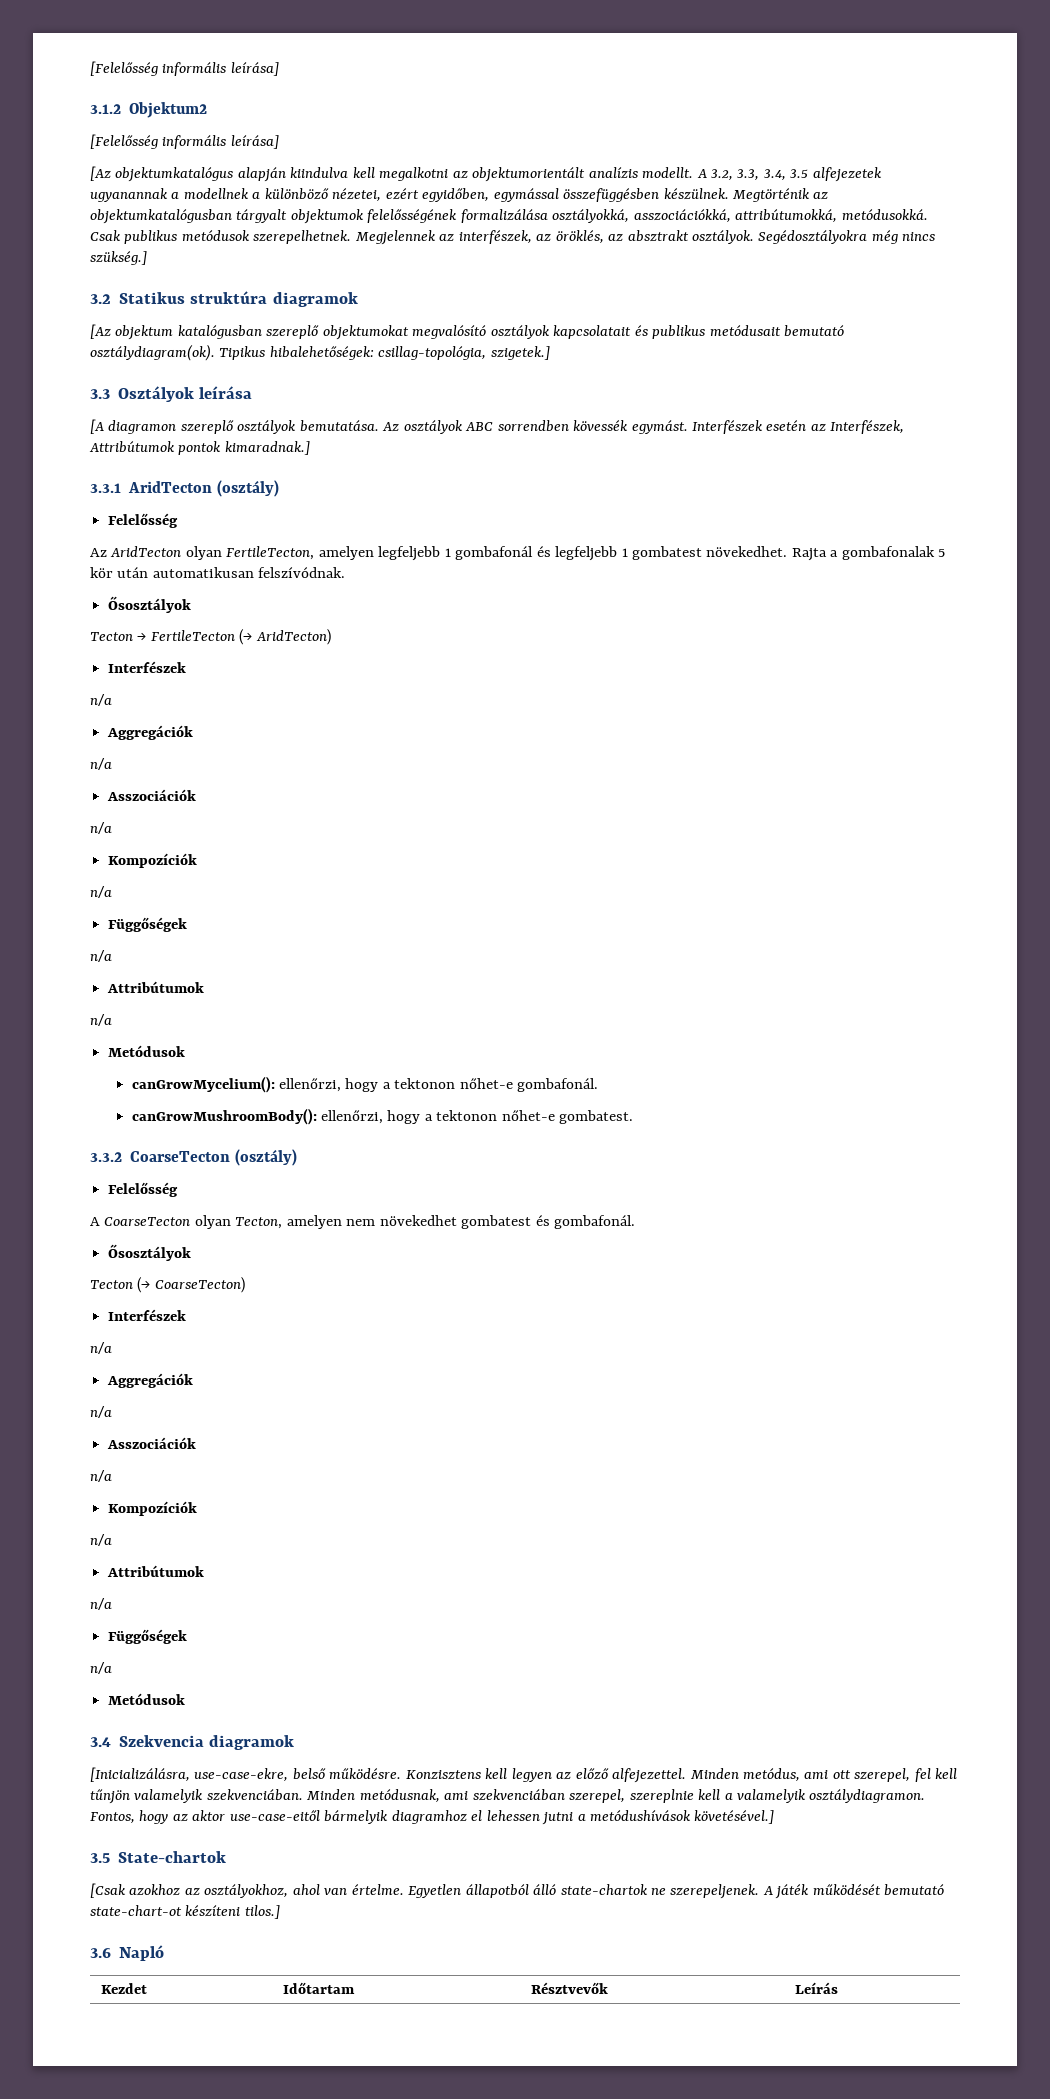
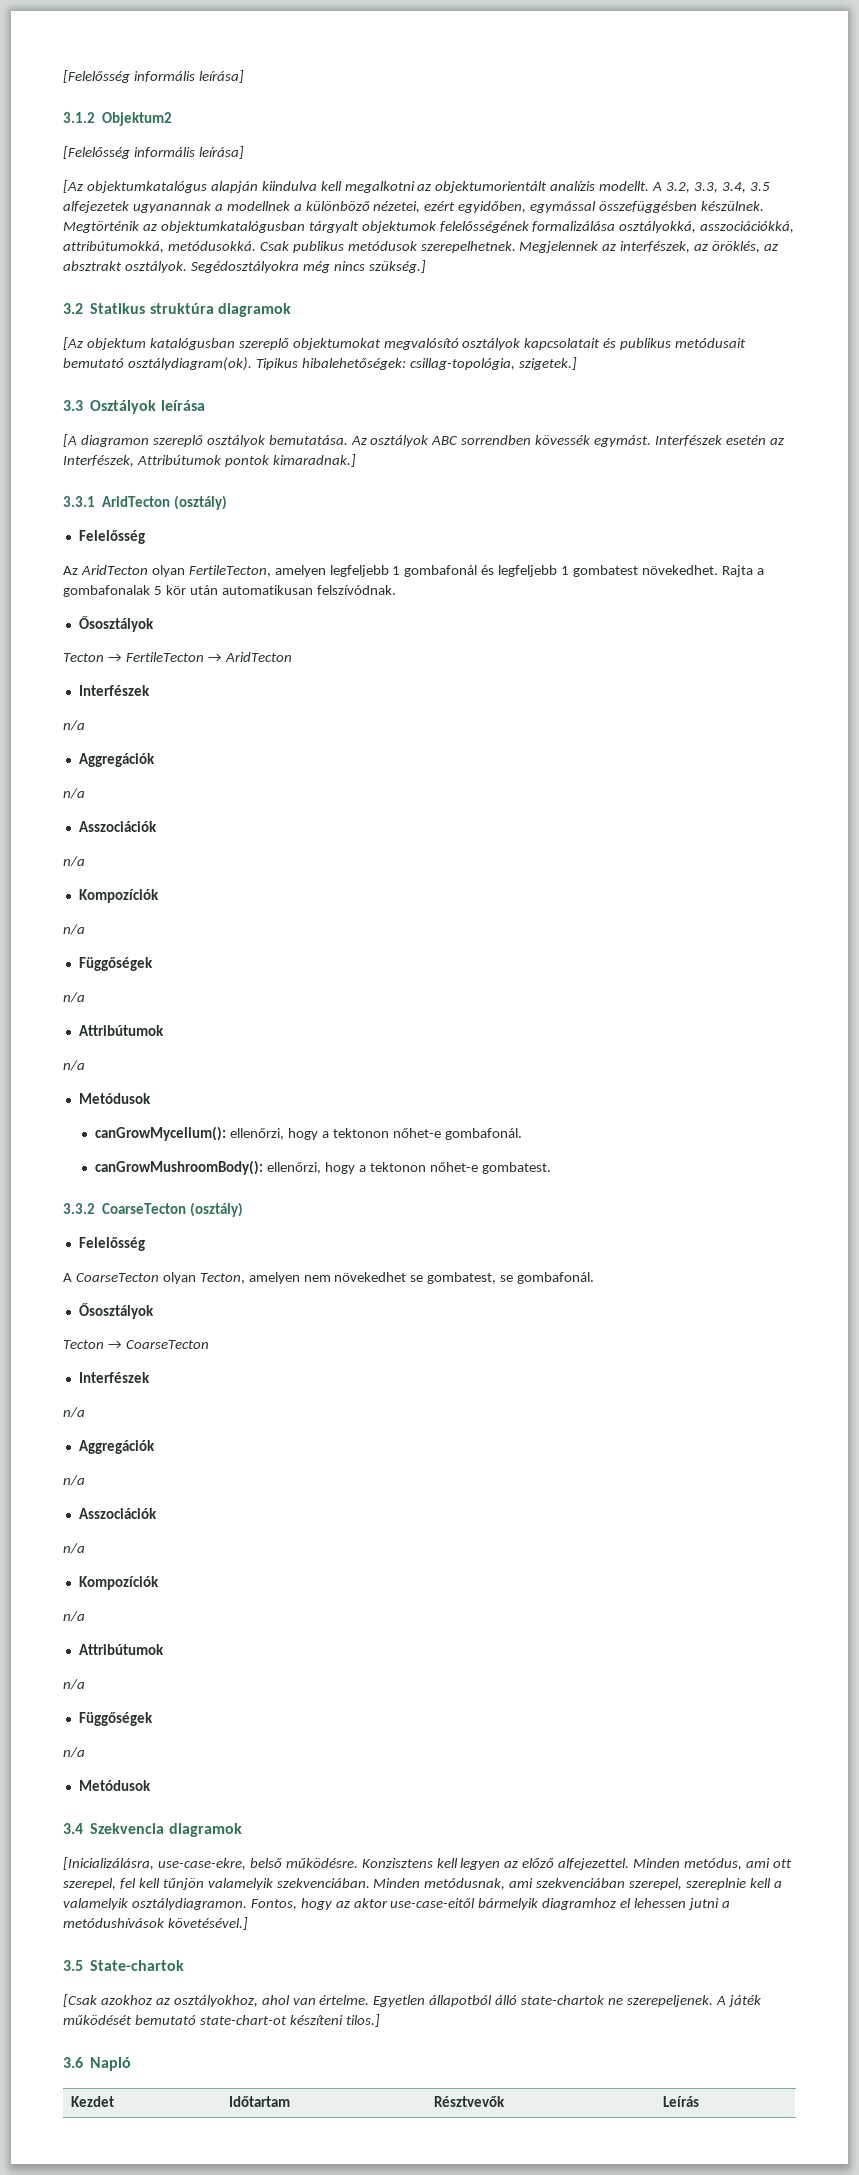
- Tecton → FertileTecton (→ AridTecton)
+ Tecton → FertileTecton → AridTecton
- A CoarseTecton olyan Tecton, amelyen nem növekedhet gombatest és gombafonál.
+ A CoarseTecton olyan Tecton, amelyen nem növekedhet se gombatest, se gombafonál.
- Tecton (→ CoarseTecton)
+ Tecton → CoarseTecton

